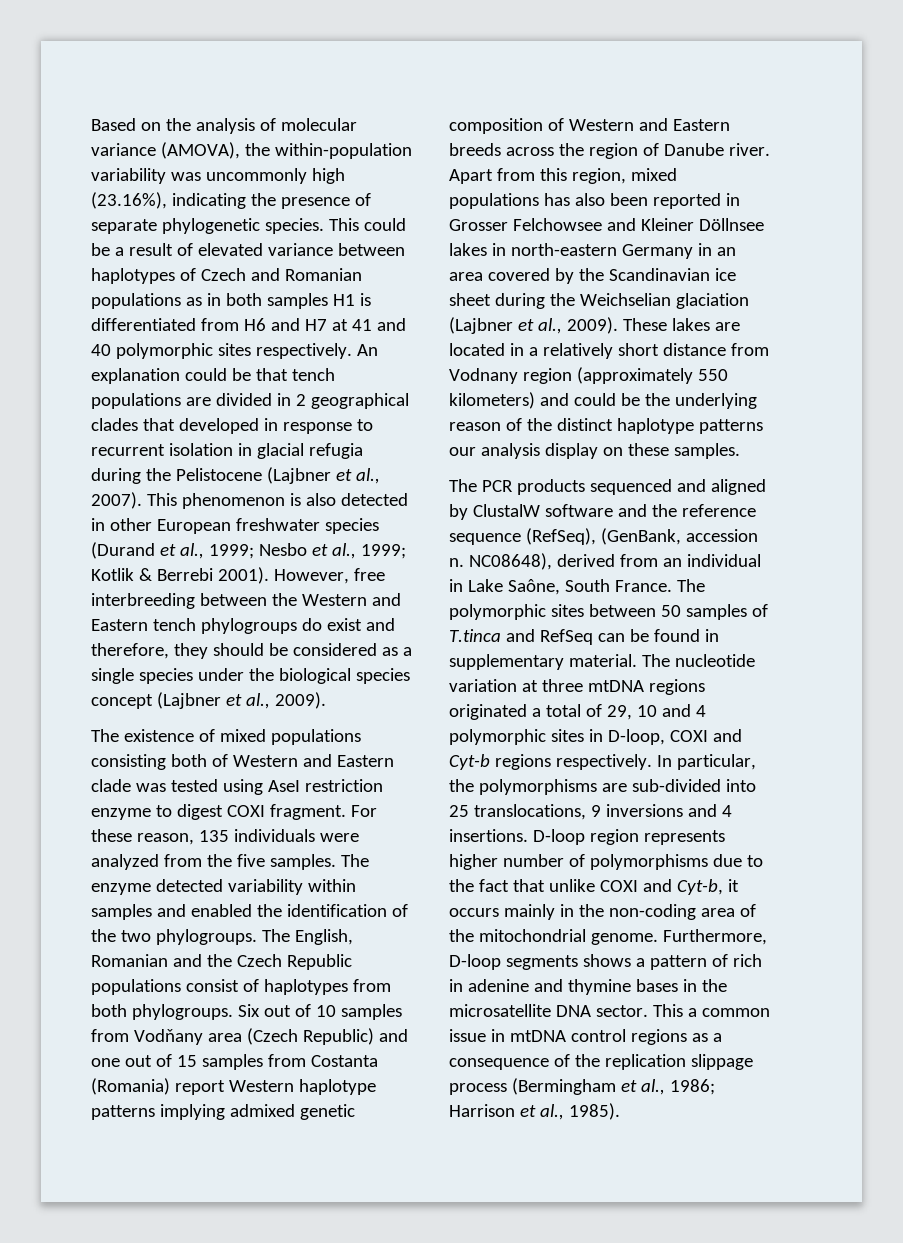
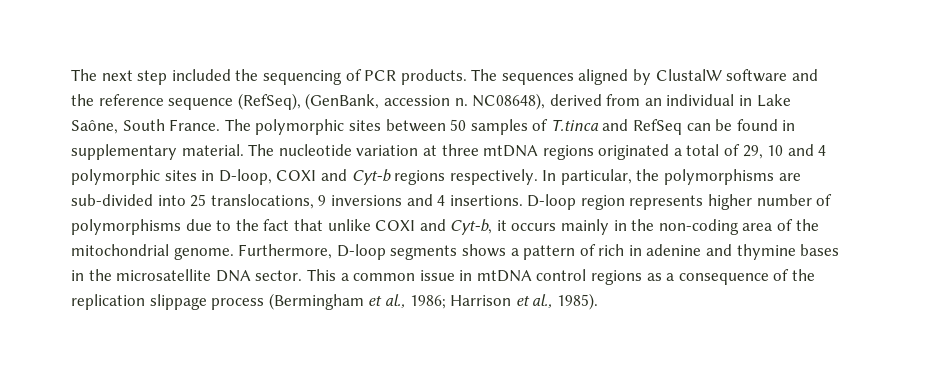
- Based on the analysis of molecular variance (AMOVA), the within-population variability was uncommonly high (23.16%), indicating the presence of separate phylogenetic species. This could be a result of elevated variance between haplotypes of Czech and Romanian populations as in both samples H1 is differentiated from H6 and H7 at 41 and 40 polymorphic sites respectively. An explanation could be that tench populations are divided in 2 geographical clades that developed in response to recurrent isolation in glacial refugia during the Pelistocene (Lajbner et al., 2007). This phenomenon is also detected in other European freshwater species (Durand et al., 1999; Nesbo et al., 1999; Kotlik & Berrebi 2001). However, free interbreeding between the Western and Eastern tench phylogroups do exist and therefore, they should be considered as a single species under the biological species concept (Lajbner et al., 2009).
- The existence of mixed populations consisting both of Western and Eastern clade was tested using AseI restriction enzyme to digest COXI fragment. For these reason, 135 individuals were analyzed from the five samples. The enzyme detected variability within samples and enabled the identification of the two phylogroups. The English, Romanian and the Czech Republic populations consist of haplotypes from both phylogroups. Six out of 10 samples from Vodňany area (Czech Republic) and one out of 15 samples from Costanta (Romania) report Western haplotype patterns implying admixed genetic composition of Western and Eastern breeds across the region of Danube river. Apart from this region, mixed populations has also been reported in Grosser Felchowsee and Kleiner Döllnsee lakes in north-eastern Germany in an area covered by the Scandinavian ice sheet during the Weichselian glaciation (Lajbner et al., 2009). These lakes are located in a relatively short distance from Vodnany region (approximately 550 kilometers) and could be the underlying reason of the distinct haplotype patterns our analysis display on these samples.
- The PCR products sequenced and aligned by ClustalW software and the reference sequence (RefSeq), (GenBank, accession n.
+ The next step included the sequencing of PCR products. The sequences aligned by ClustalW software and the reference sequence (RefSeq), (GenBank, accession n.

